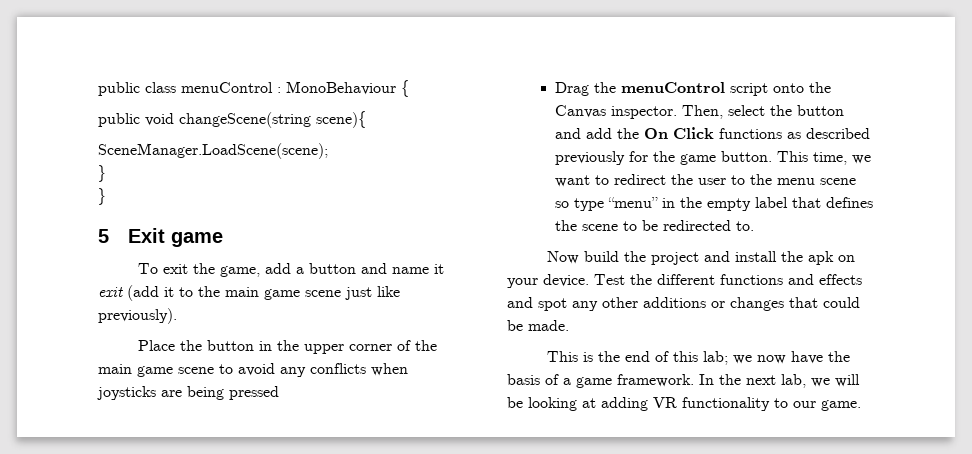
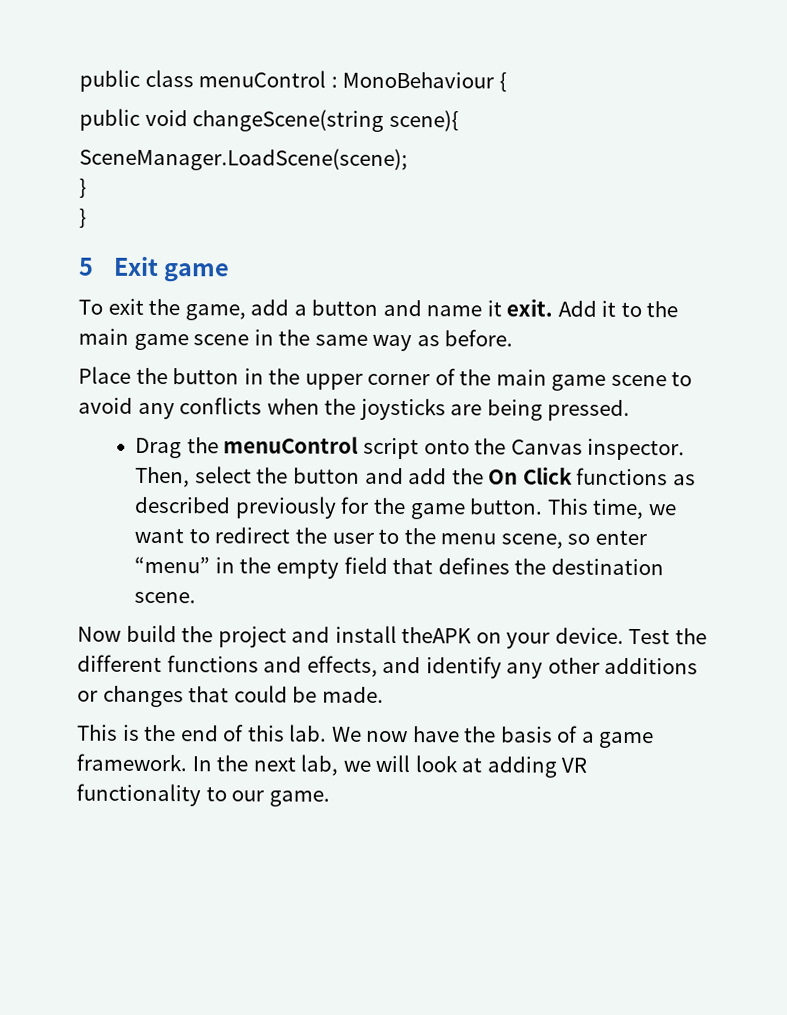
- To exit the game, add a button and name it exit (add it to the main game scene just like previously).
+ To exit the game, add a button and name it exit. Add it to the main game scene in the same way as before.
- Place the button in the upper corner of the main game scene to avoid any conflicts when joysticks are being pressed
+ Place the button in the upper corner of the main game scene to avoid any conflicts when the joysticks are being pressed.
- This time, we want to redirect the user to the menu scene so type “menu” in the empty label that defines the scene to be redirected to.
+ This time, we want to redirect the user to the menu scene, so enter “menu” in the empty field that defines the destination scene.
- Now build the project and install the apk on your device.
+ Now build the project and install theAPK on your device.
- Test the different functions and effects and spot any other additions or changes that could be made.
+ Test the different functions and effects, and identify any other additions or changes that could be made.
- This is the end of this lab; we now have the basis of a game framework.
+ This is the end of this lab. We now have the basis of a game framework.
- In the next lab, we will be looking at adding VR functionality to our game.
+ In the next lab, we will look at adding VR functionality to our game.

